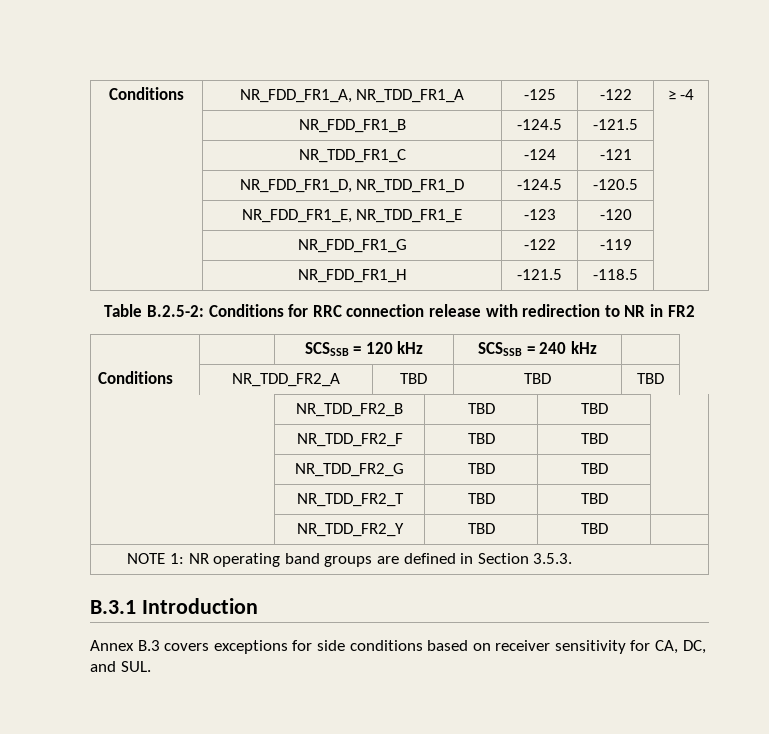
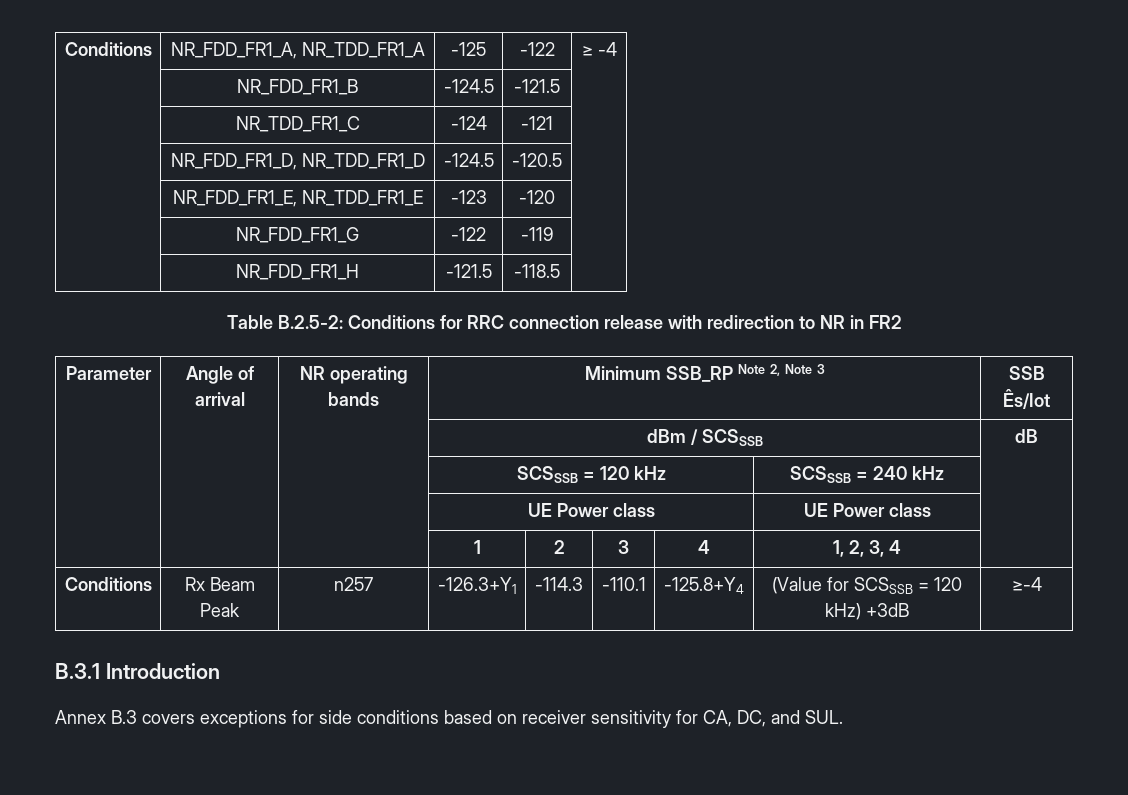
- | | SCSSSB = 120 kHz | SCSSSB = 240 kHz |
+ Parameter | Angle of arrival | NR operating bands | Minimum SSB_RP Note 2, Note 3 | SSB Ês/Iot
+ | | | dBm / SCSSSB | dB
+ | | | SCSSSB = 120 kHz | SCSSSB = 240 kHz |
- Conditions | NR_TDD_FR2_A | TBD | TBD | TBD
- | NR_TDD_FR2_B | TBD | TBD |
- | NR_TDD_FR2_F | TBD | TBD |
- | NR_TDD_FR2_G | TBD | TBD |
- | NR_TDD_FR2_T | TBD | TBD |
- | NR_TDD_FR2_Y | TBD | TBD |
- NOTE 1: NR operating band groups are defined in Section 3.5.3.
+ | | | UE Power class | UE Power class |
+ | | | 1 | 2 | 3 | 4 | 1, 2, 3, 4 |
+ Conditions | Rx Beam Peak | n257 | -126.3+Y1 | -114.3 | -110.1 | -125.8+Y4 | (Value for SCSSSB = 120 kHz) +3dB | ≥-4

